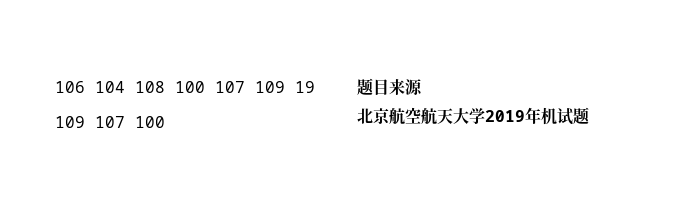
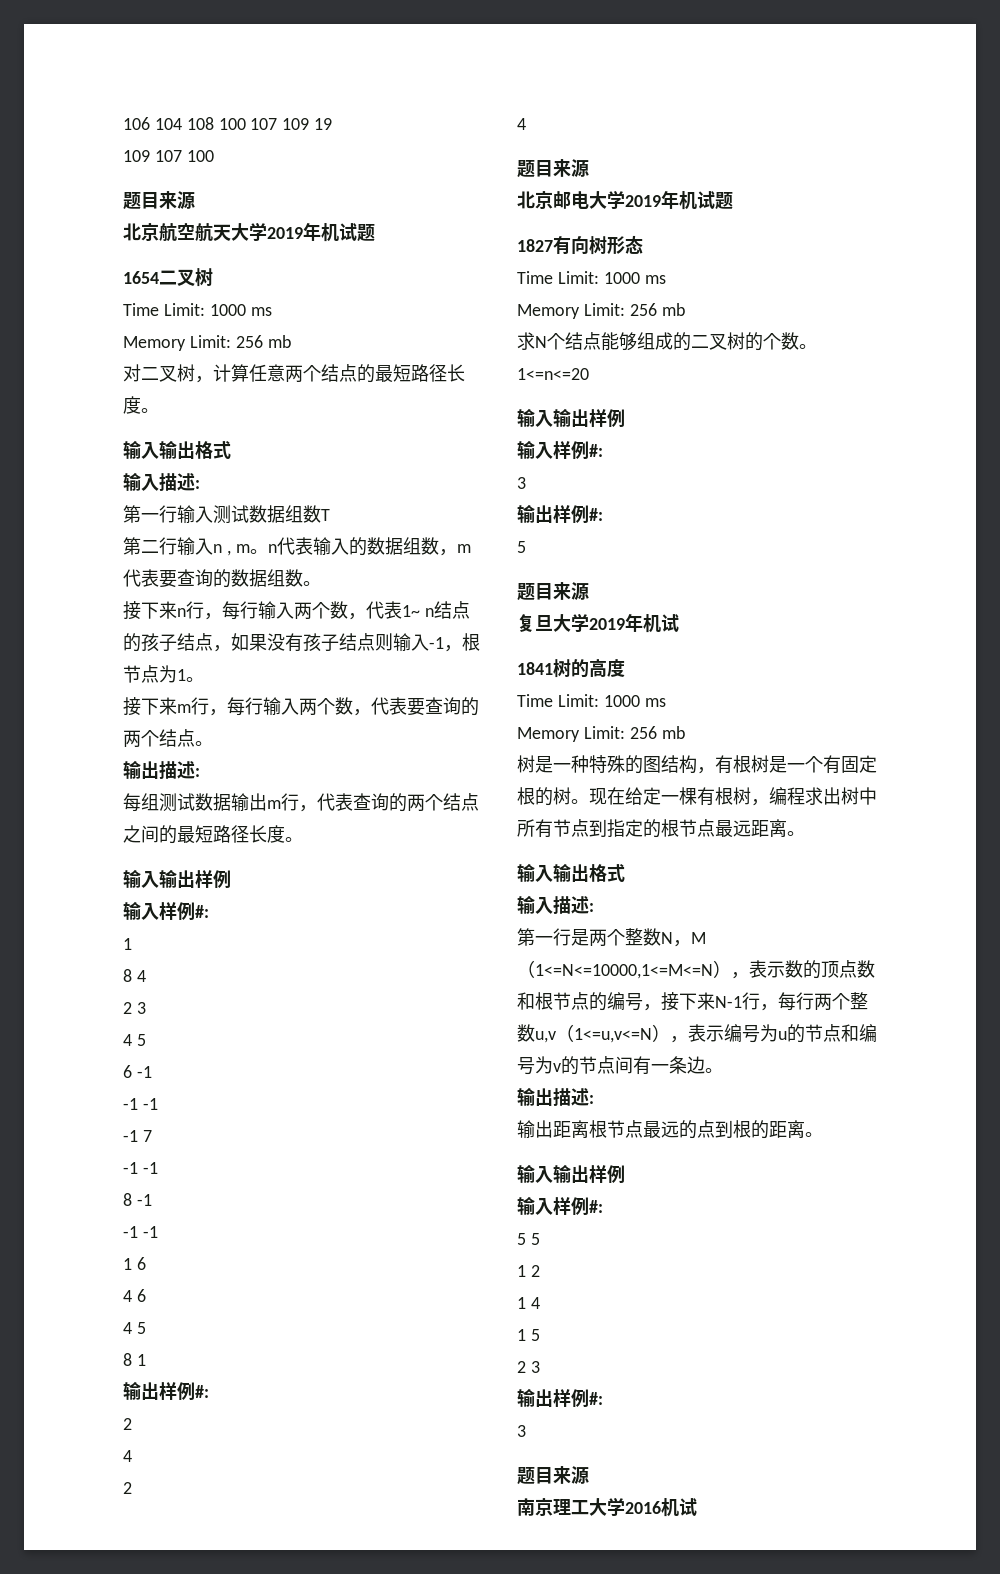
+ 1654二叉树
+ Time Limit: 1000 ms
+ Memory Limit: 256 mb
+ 对二叉树，计算任意两个结点的最短路径长度。
+ 输入输出格式
+ 输入描述:
+ 第一行输入测试数据组数T
+ 第二行输入n , m。n代表输入的数据组数，m代表要查询的数据组数。
+ 接下来n行，每行输入两个数，代表1~ n结点的孩子结点，如果没有孩子结点则输入-1，根节点为1。
+ 接下来m行，每行输入两个数，代表要查询的两个结点。
+ 输出描述:
+ 每组测试数据输出m行，代表查询的两个结点之间的最短路径长度。
+ 输入输出样例
+ 输入样例#:
+ 1
+ 8 4
+ 2 3
+ 4 5
+ 6 -1
+ -1 -1
+ -1 7
+ -1 -1
+ 8 -1
+ -1 -1
+ 1 6
+ 4 6
+ 4 5
+ 8 1
+ 输出样例#:
+ 2
+ 4
+ 2
+ 4
+ 题目来源
+ 北京邮电大学2019年机试题
+ 1827有向树形态
+ Time Limit: 1000 ms
+ Memory Limit: 256 mb
+ 求N个结点能够组成的二叉树的个数。1<=n<=20
+ 输入输出样例
+ 输入样例#:
+ 3
+ 输出样例#:
+ 5
+ 题目来源
+ 复旦大学2019年机试
+ 1841树的高度
+ Time Limit: 1000 ms
+ Memory Limit: 256 mb
+ 树是一种特殊的图结构，有根树是一个有固定根的树。现在给定一棵有根树，编程求出树中所有节点到指定的根节点最远距离。
+ 输入输出格式
+ 输入描述:
+ 第一行是两个整数N，M（1<=N<=10000,1<=M<=N），表示数的顶点数和根节点的编号，接下来N-1行，每行两个整数u,v（1<=u,v<=N），表示编号为u的节点和编号为v的节点间有一条边。
+ 输出描述:
+ 输出距离根节点最远的点到根的距离。
+ 输入输出样例
+ 输入样例#:
+ 5 5
+ 1 2
+ 1 4
+ 1 5
+ 2 3
+ 输出样例#:
+ 3
+ 题目来源
+ 南京理工大学2016机试

